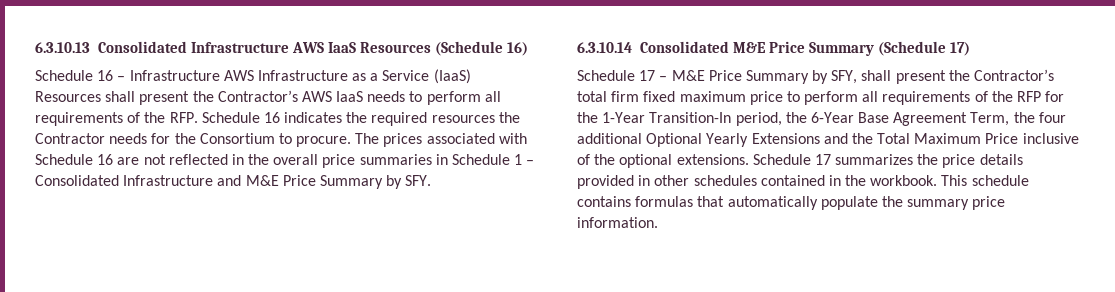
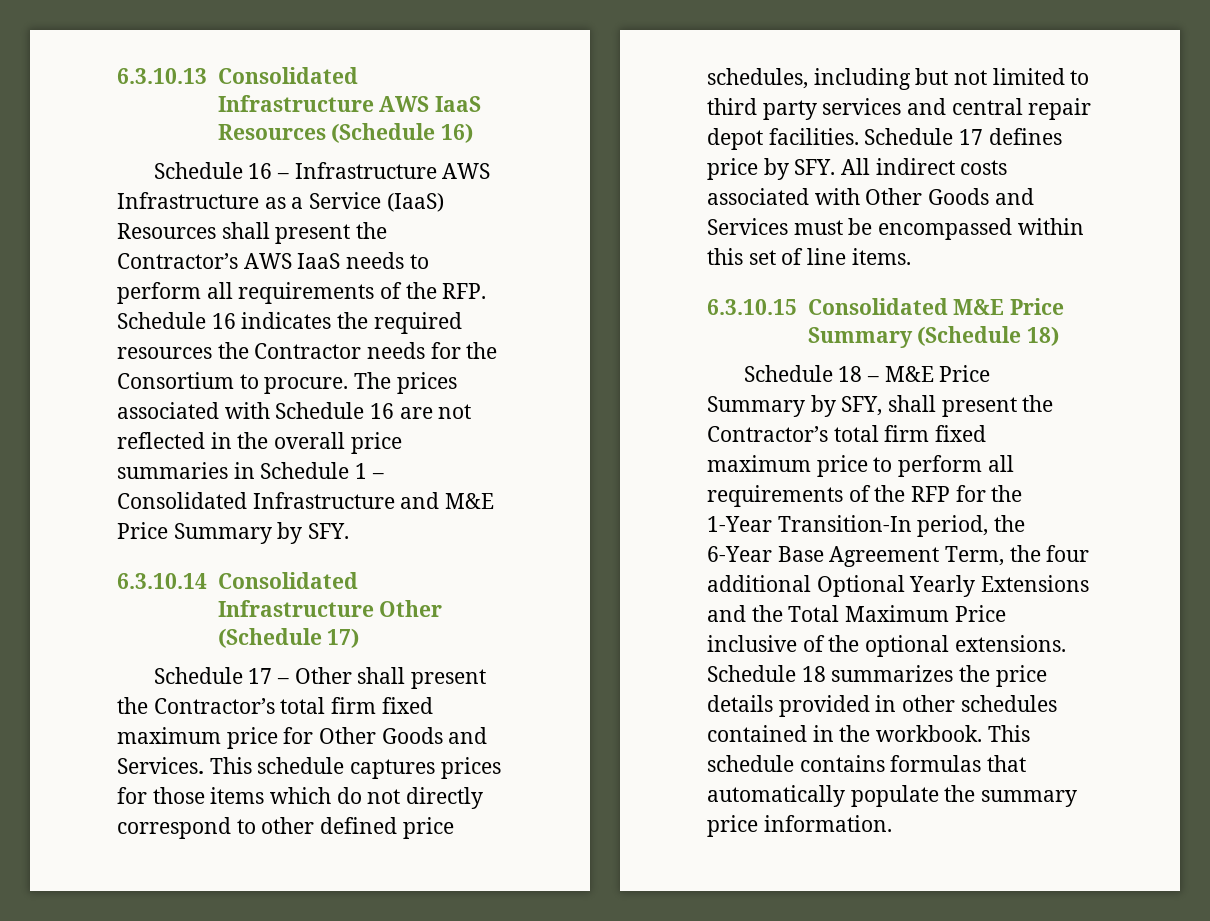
- 6.3.10.14 Consolidated M&E Price Summary (Schedule 17)
+ 6.3.10.14 Consolidated Infrastructure Other (Schedule 17)
- Schedule 17 – M&E Price Summary by SFY, shall present the Contractor’s total firm fixed maximum price to perform all requirements of the RFP for the 1-Year Transition-In period, the 6-Year Base Agreement Term, the four additional Optional Yearly Extensions and the Total Maximum Price inclusive of the optional extensions.
+ Schedule 17 – Other shall present the Contractor’s total firm fixed maximum price for Other Goods and Services. This schedule captures prices for those items which do not directly correspond to other defined price schedules, including but not limited to third party services and central repair depot facilities. Schedule 17 defines price by SFY. All indirect costs associated with Other Goods and Services must be encompassed within this set of line items.
+ 6.3.10.15 Consolidated M&E Price Summary (Schedule 18)
+ Schedule 18 – M&E Price Summary by SFY, shall present the Contractor’s total firm fixed maximum price to perform all requirements of the RFP for the 1-Year Transition-In period, the 6-Year Base Agreement Term, the four additional Optional Yearly Extensions and the Total Maximum Price inclusive of the optional extensions.
- Schedule 17 summarizes the price details provided in other schedules contained in the workbook.
+ Schedule 18 summarizes the price details provided in other schedules contained in the workbook.

